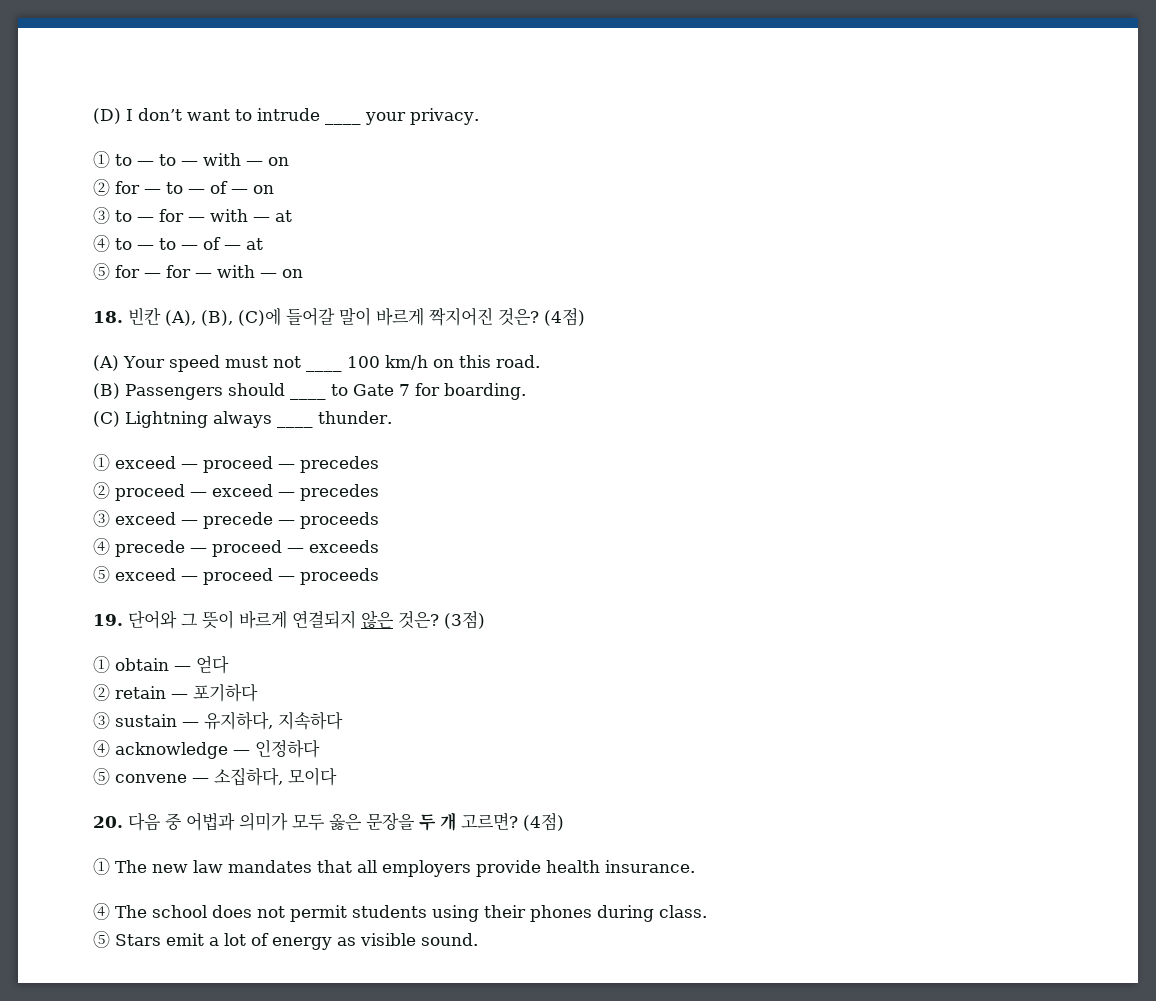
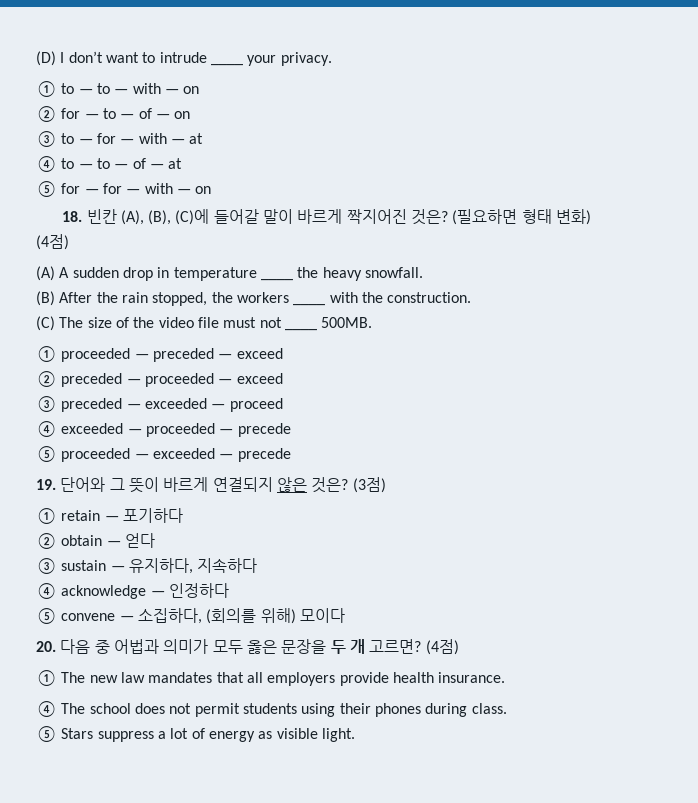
- 18. 빈칸 (A), (B), (C)에 들어갈 말이 바르게 짝지어진 것은? (4점)
+ 18. 빈칸 (A), (B), (C)에 들어갈 말이 바르게 짝지어진 것은? (필요하면 형태 변화) (4점)
- (A) Your speed must not ____ 100 km/h on this road.
- (B) Passengers should ____ to Gate 7 for boarding.
- (C) Lightning always ____ thunder.
- ① exceed — proceed — precedes
- ② proceed — exceed — precedes
- ③ exceed — precede — proceeds
- ④ precede — proceed — exceeds
- ⑤ exceed — proceed — proceeds
+ (A) A sudden drop in temperature ____ the heavy snowfall.
+ (B) After the rain stopped, the workers ____ with the construction.
+ (C) The size of the video file must not ____ 500MB.
+ ① proceeded — preceded — exceed
+ ② preceded — proceeded — exceed
+ ③ preceded — exceeded — proceed
+ ④ exceeded — proceeded — precede
+ ⑤ proceeded — exceeded — precede
- ① obtain — 얻다
+ ① retain — 포기하다
+ ② obtain — 얻다
- ② retain — 포기하다
- ⑤ convene — 소집하다, 모이다
+ ⑤ convene — 소집하다, (회의를 위해) 모이다
- ⑤ Stars emit a lot of energy as visible sound.
+ ⑤ Stars suppress a lot of energy as visible light.

